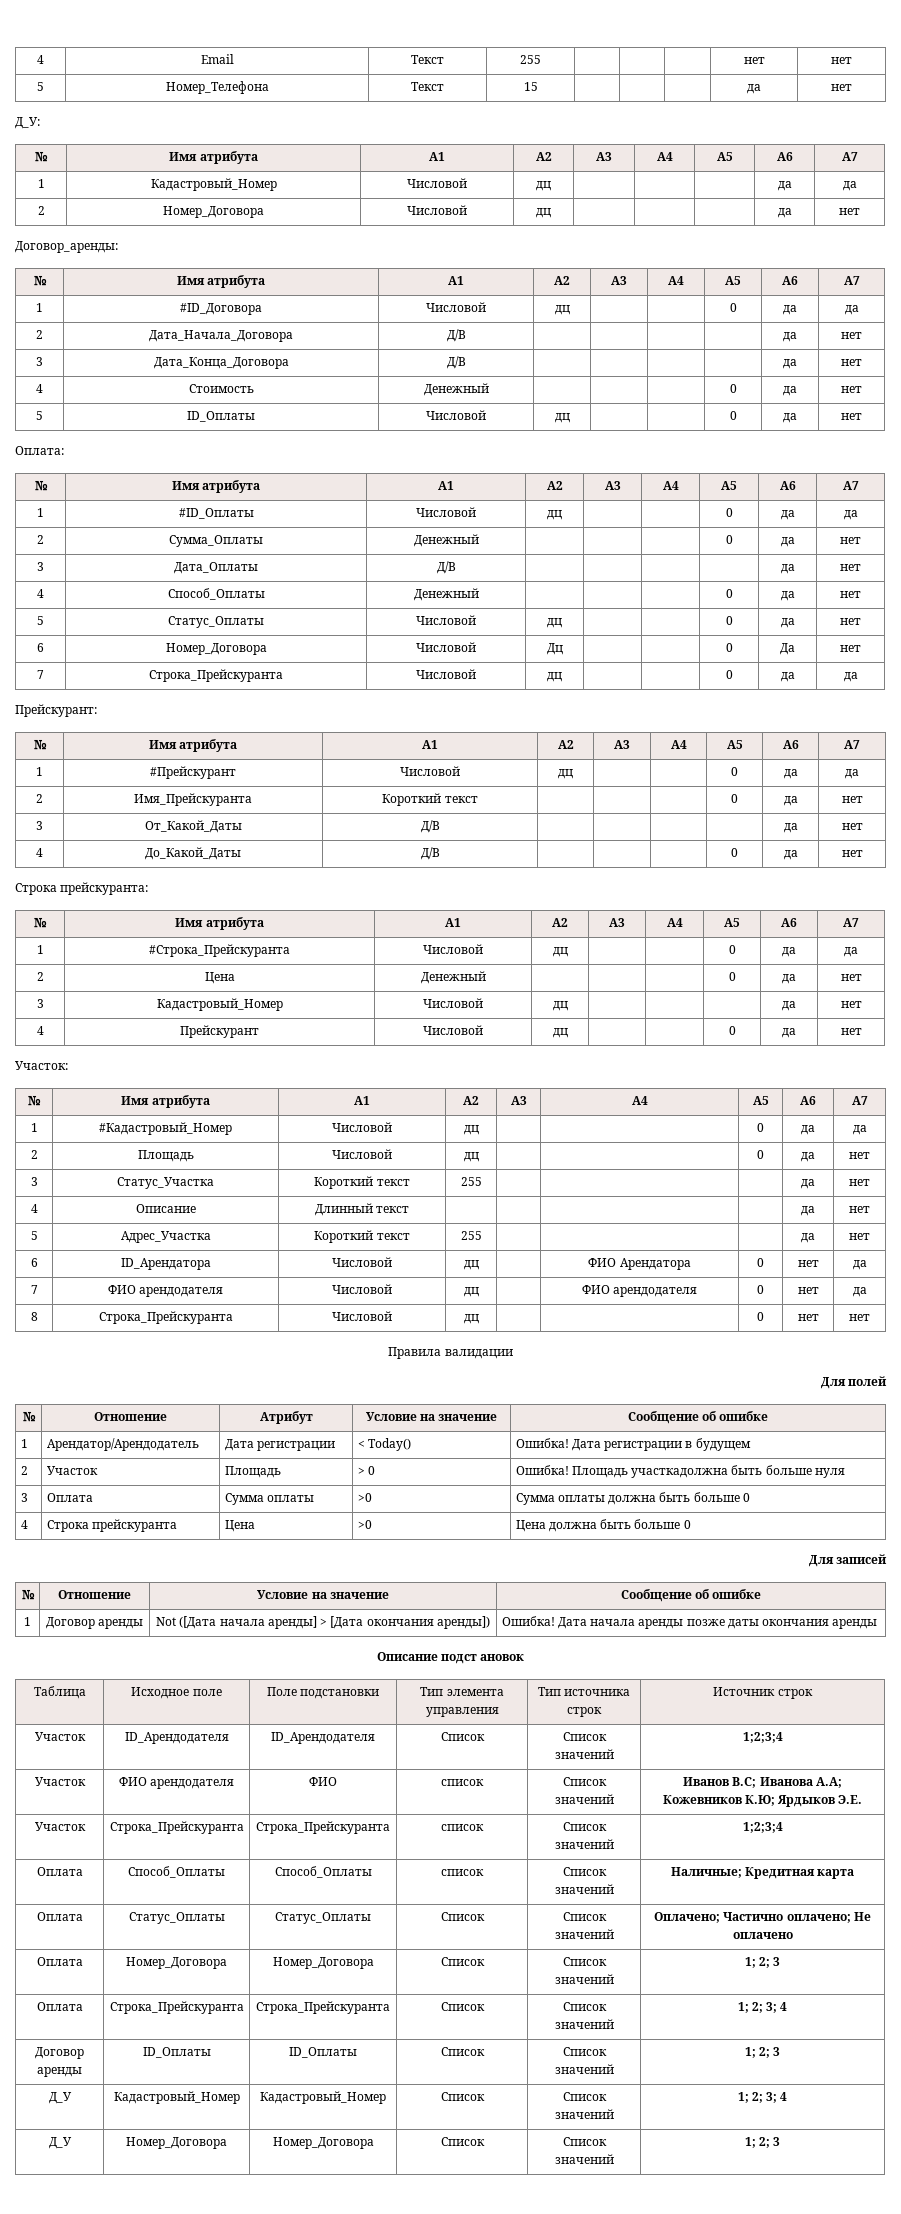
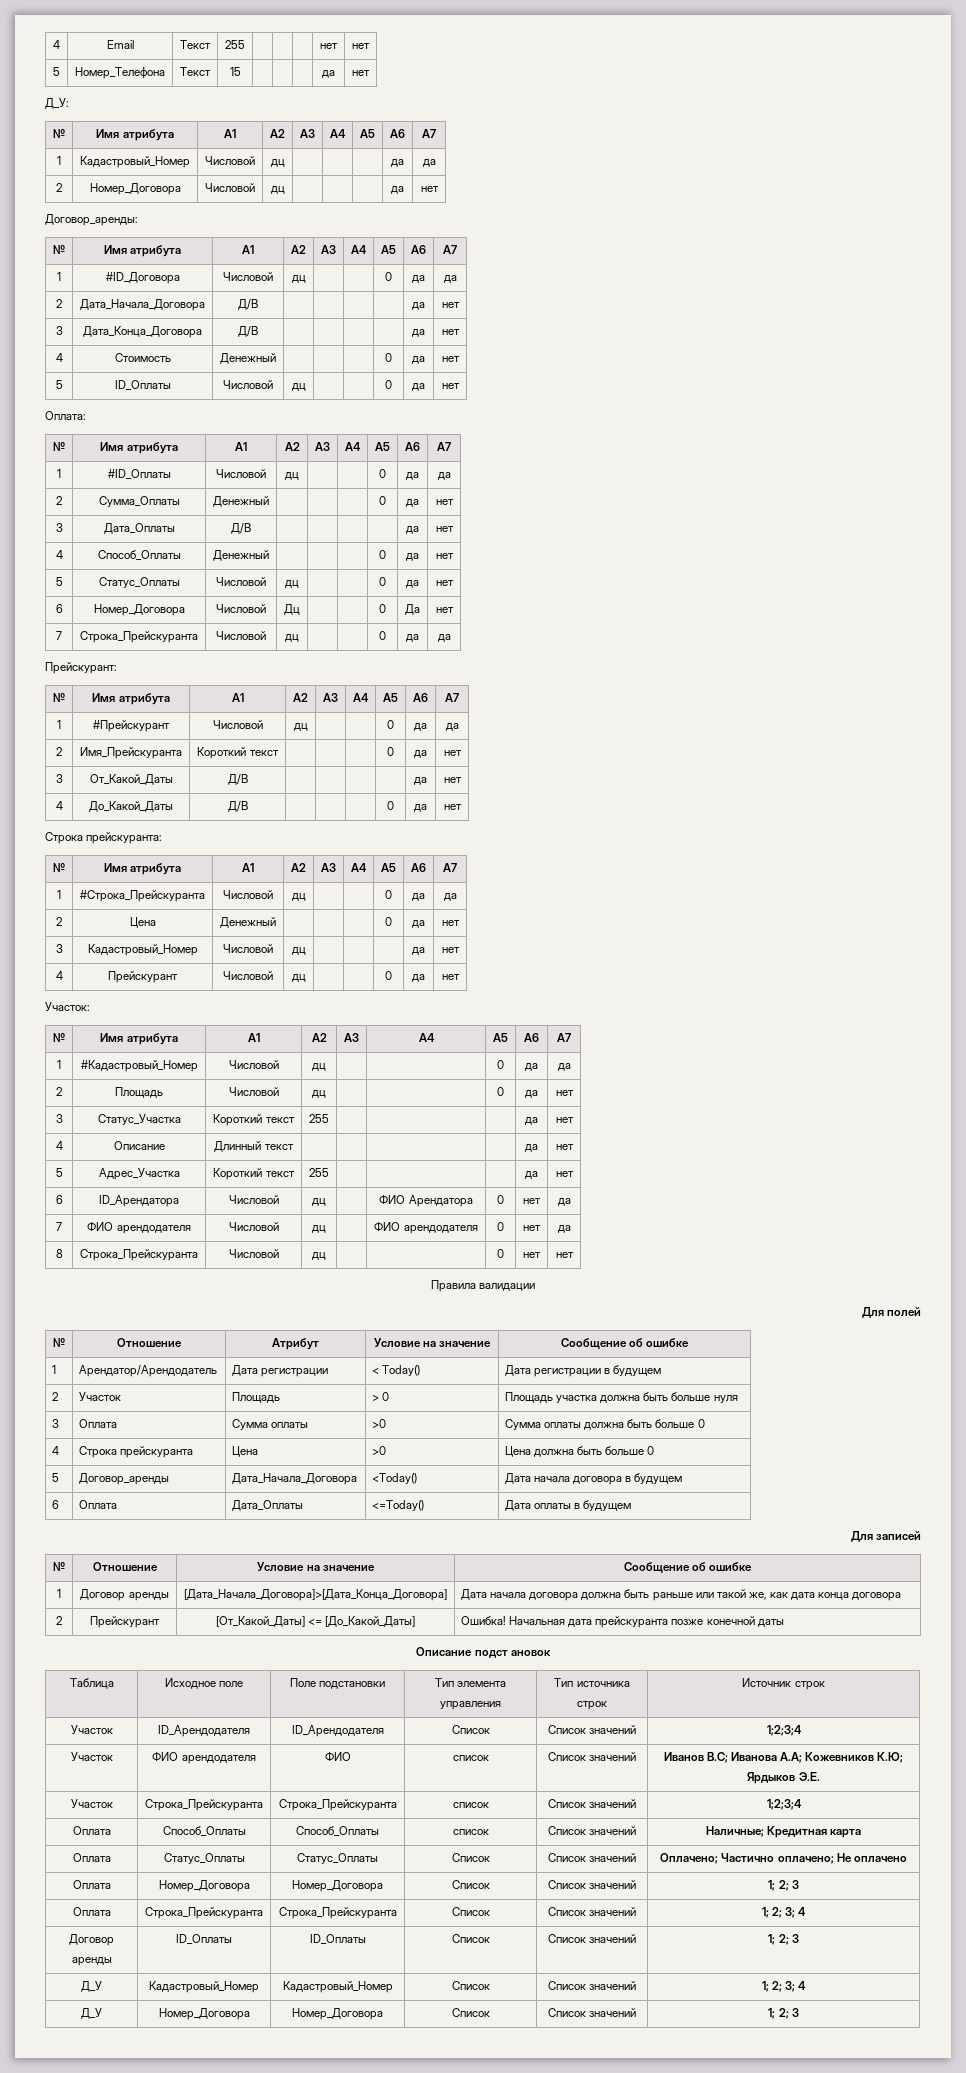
- 1 | Арендатор/Арендодатель | Дата регистрации | < Today() | Ошибка! Дата регистрации в будущем
+ 1 | Арендатор/Арендодатель | Дата регистрации | < Today() | Дата регистрации в будущем
- 2 | Участок | Площадь | > 0 | Ошибка! Площадь участкадолжна быть больше нуля
+ 2 | Участок | Площадь | > 0 | Площадь участка должна быть больше нуля
+ 5 | Договор_аренды | Дата_Начала_Договора | <Today() | Дата начала договора в будущем
+ 6 | Оплата | Дата_Оплаты | <=Today() | Дата оплаты в будущем
- 1 | Договор аренды | Not ([Дата начала аренды] > [Дата окончания аренды]) | Ошибка! Дата начала аренды позже даты окончания аренды
+ 1 | Договор аренды | [Дата_Начала_Договора]>[Дата_Конца_Договора] | Дата начала договора должна быть раньше или такой же, как дата конца договора
+ 2 | Прейскурант | [От_Какой_Даты] <= [До_Какой_Даты] | Ошибка! Начальная дата прейскуранта позже конечной даты

